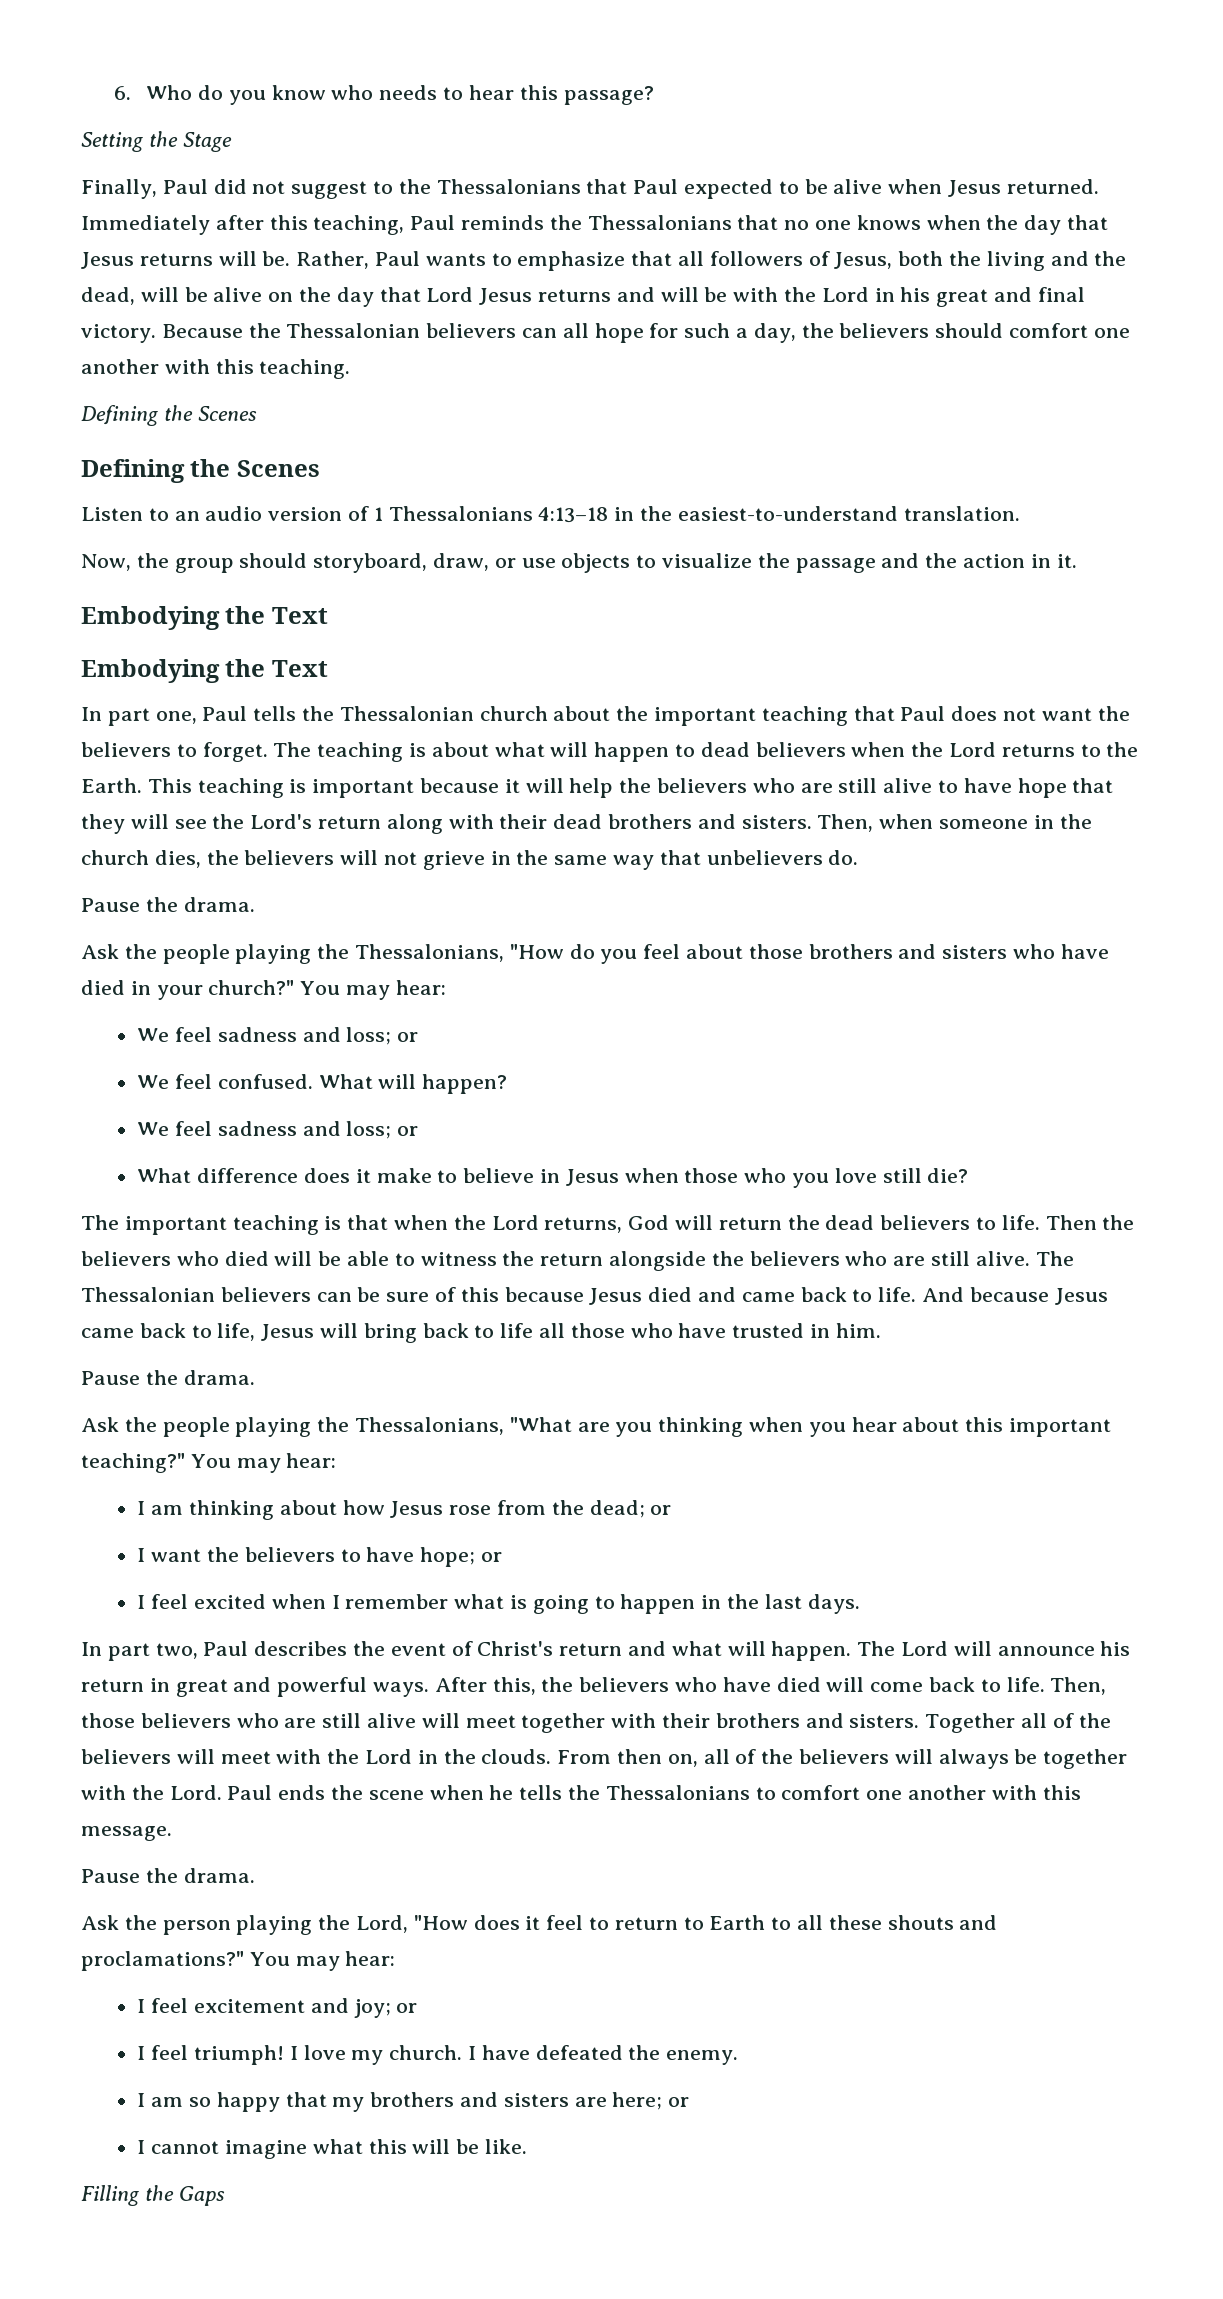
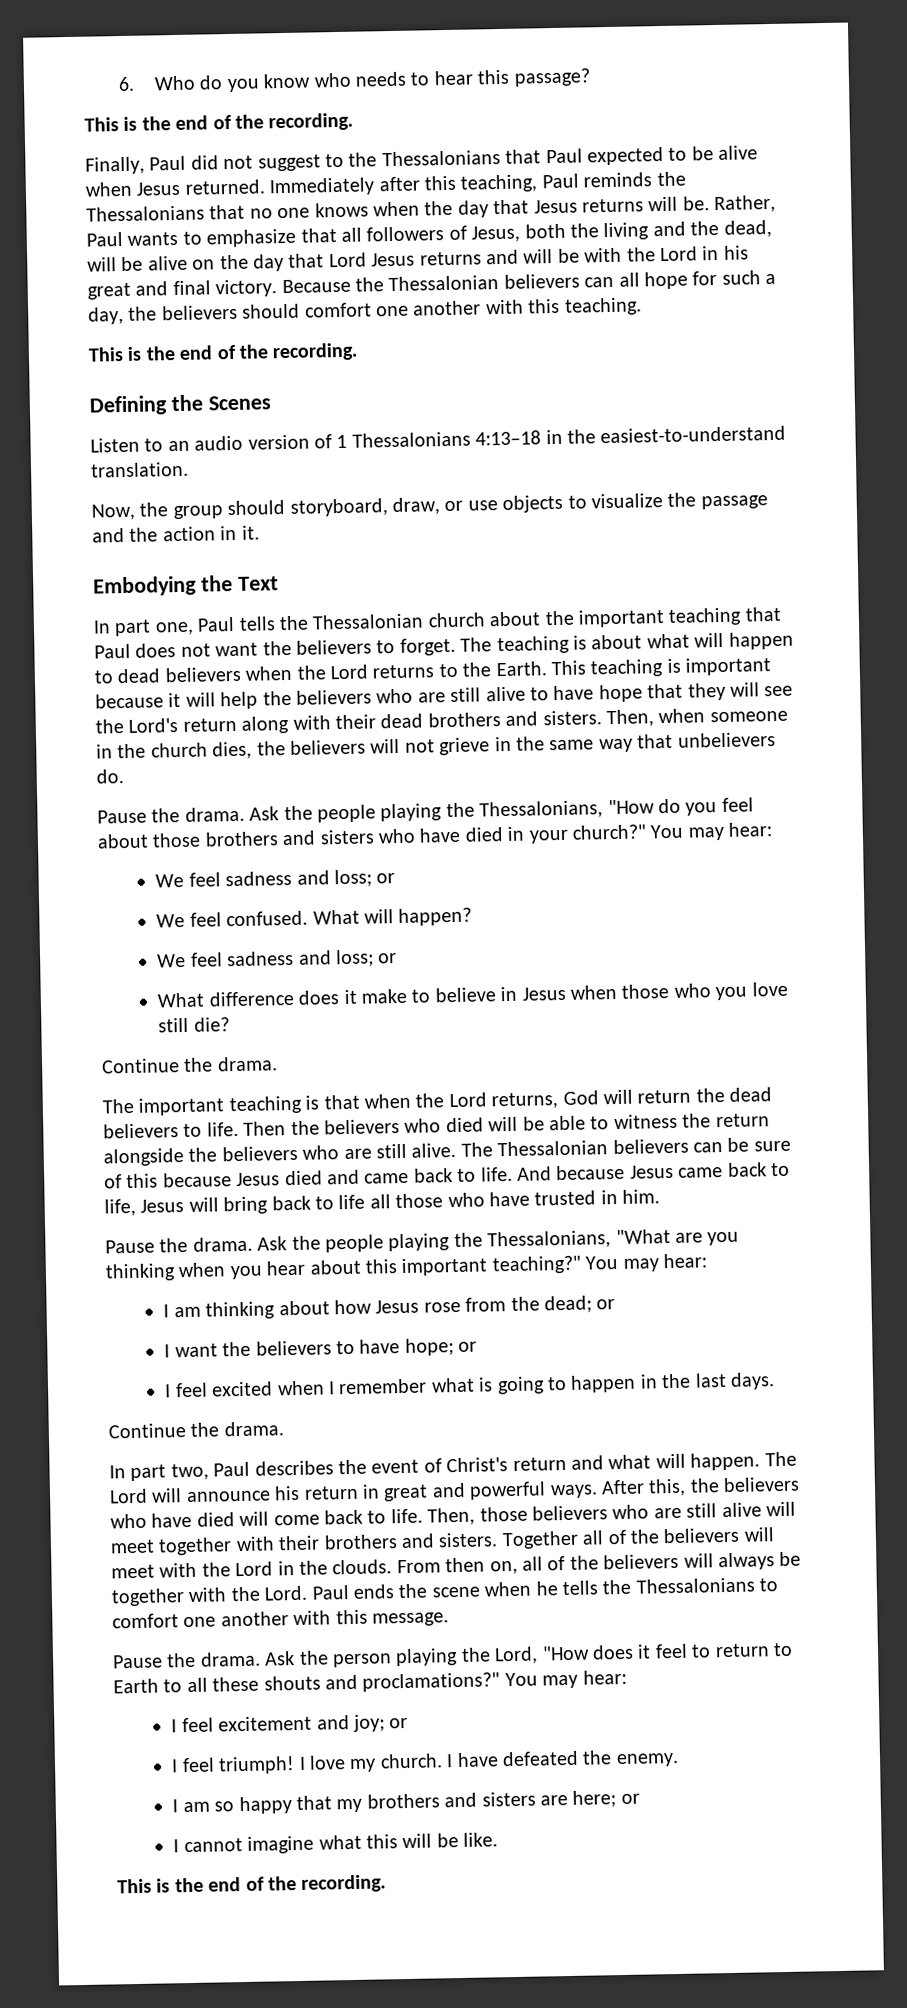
  6. Who do you know who needs to hear this passage?
- Setting the Stage
+ This is the end of the recording.
  Because the Thessalonian believers can all hope for such a day, the believers should comfort one another with this teaching.
- Defining the Scenes
+ This is the end of the recording.
  Now, the group should storyboard, draw, or use objects to visualize the passage and the action in it.
- Embodying the Text
  Then, when someone in the church dies, the believers will not grieve in the same way that unbelievers do.
- Pause the drama.
- Ask the people playing the Thessalonians, "How do you feel about those brothers and sisters who have died in your church?"
+ Pause the drama. Ask the people playing the Thessalonians, "How do you feel about those brothers and sisters who have died in your church?"
  What difference does it make to believe in Jesus when those who you love still die?
+ Continue the drama.
  And because Jesus came back to life, Jesus will bring back to life all those who have trusted in him.
- Pause the drama.
- Ask the people playing the Thessalonians, "What are you thinking when you hear about this important teaching?"
+ Pause the drama. Ask the people playing the Thessalonians, "What are you thinking when you hear about this important teaching?"
  I feel excited when I remember what is going to happen in the last days.
+ Continue the drama.
  Paul ends the scene when he tells the Thessalonians to comfort one another with this message.
- Pause the drama.
- Ask the person playing the Lord, "How does it feel to return to Earth to all these shouts and proclamations?"
+ Pause the drama. Ask the person playing the Lord, "How does it feel to return to Earth to all these shouts and proclamations?"
  I cannot imagine what this will be like.
- Filling the Gaps
+ This is the end of the recording.

